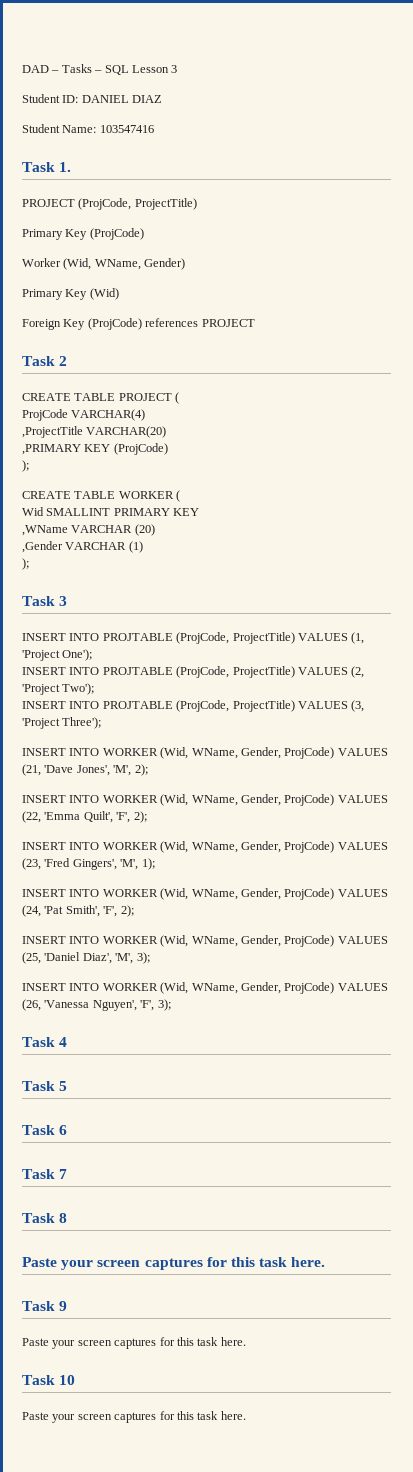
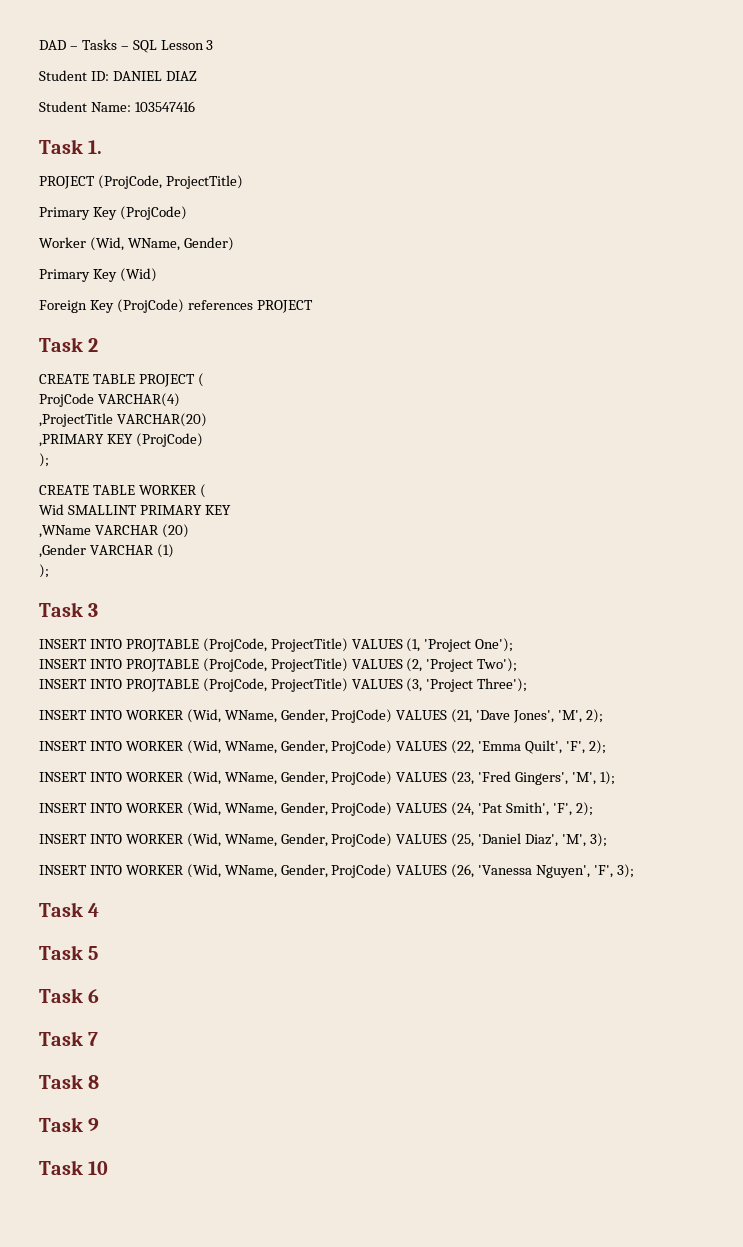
  Task 8
- Paste your screen captures for this task here.
  Task 9
- Paste your screen captures for this task here.
  Task 10
- Paste your screen captures for this task here.

